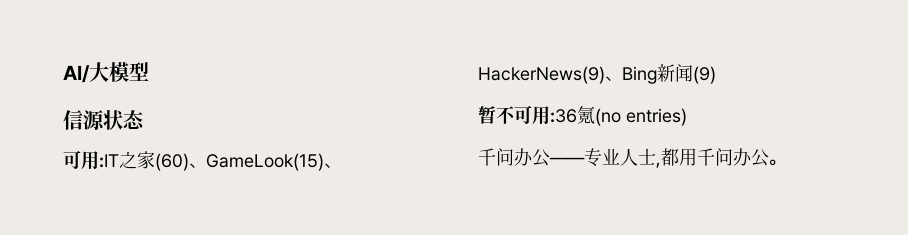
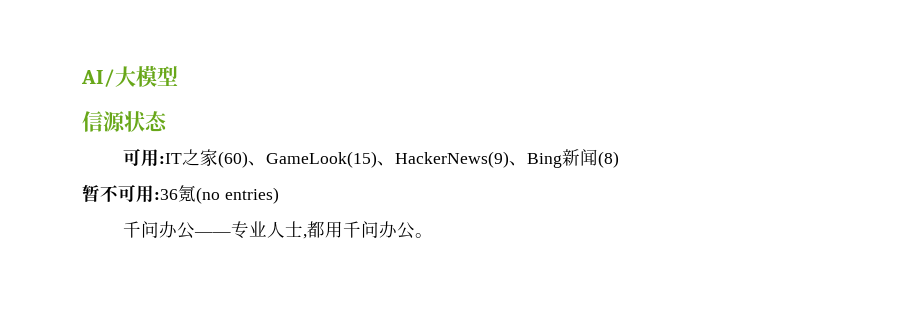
- 可用:IT之家(60)、GameLook(15)、HackerNews(9)、Bing新闻(9)
+ 可用:IT之家(60)、GameLook(15)、HackerNews(9)、Bing新闻(8)

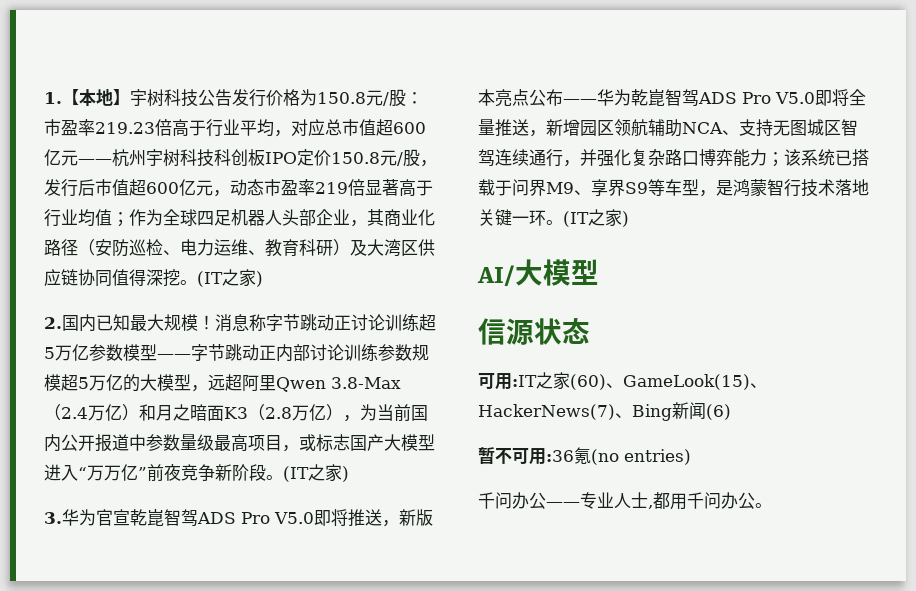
+ 1.【本地】宇树科技公告发行价格为150.8元/股：市盈率219.23倍高于行业平均，对应总市值超600亿元——杭州宇树科技科创板IPO定价150.8元/股，发行后市值超600亿元，动态市盈率219倍显著高于行业均值；作为全球四足机器人头部企业，其商业化路径（安防巡检、电力运维、教育科研）及大湾区供应链协同值得深挖。(IT之家)
+ 2.国内已知最大规模！消息称字节跳动正讨论训练超5万亿参数模型——字节跳动正内部讨论训练参数规模超5万亿的大模型，远超阿里Qwen 3.8-Max（2.4万亿）和月之暗面K3（2.8万亿），为当前国内公开报道中参数量级最高项目，或标志国产大模型进入“万万亿”前夜竞争新阶段。(IT之家)
+ 3.华为官宣乾崑智驾ADS Pro V5.0即将推送，新版本亮点公布——华为乾崑智驾ADS Pro V5.0即将全量推送，新增园区领航辅助NCA、支持无图城区智驾连续通行，并强化复杂路口博弈能力；该系统已搭载于问界M9、享界S9等车型，是鸿蒙智行技术落地关键一环。(IT之家)
- 可用:IT之家(60)、GameLook(15)、HackerNews(9)、Bing新闻(8)
+ 可用:IT之家(60)、GameLook(15)、HackerNews(7)、Bing新闻(6)

